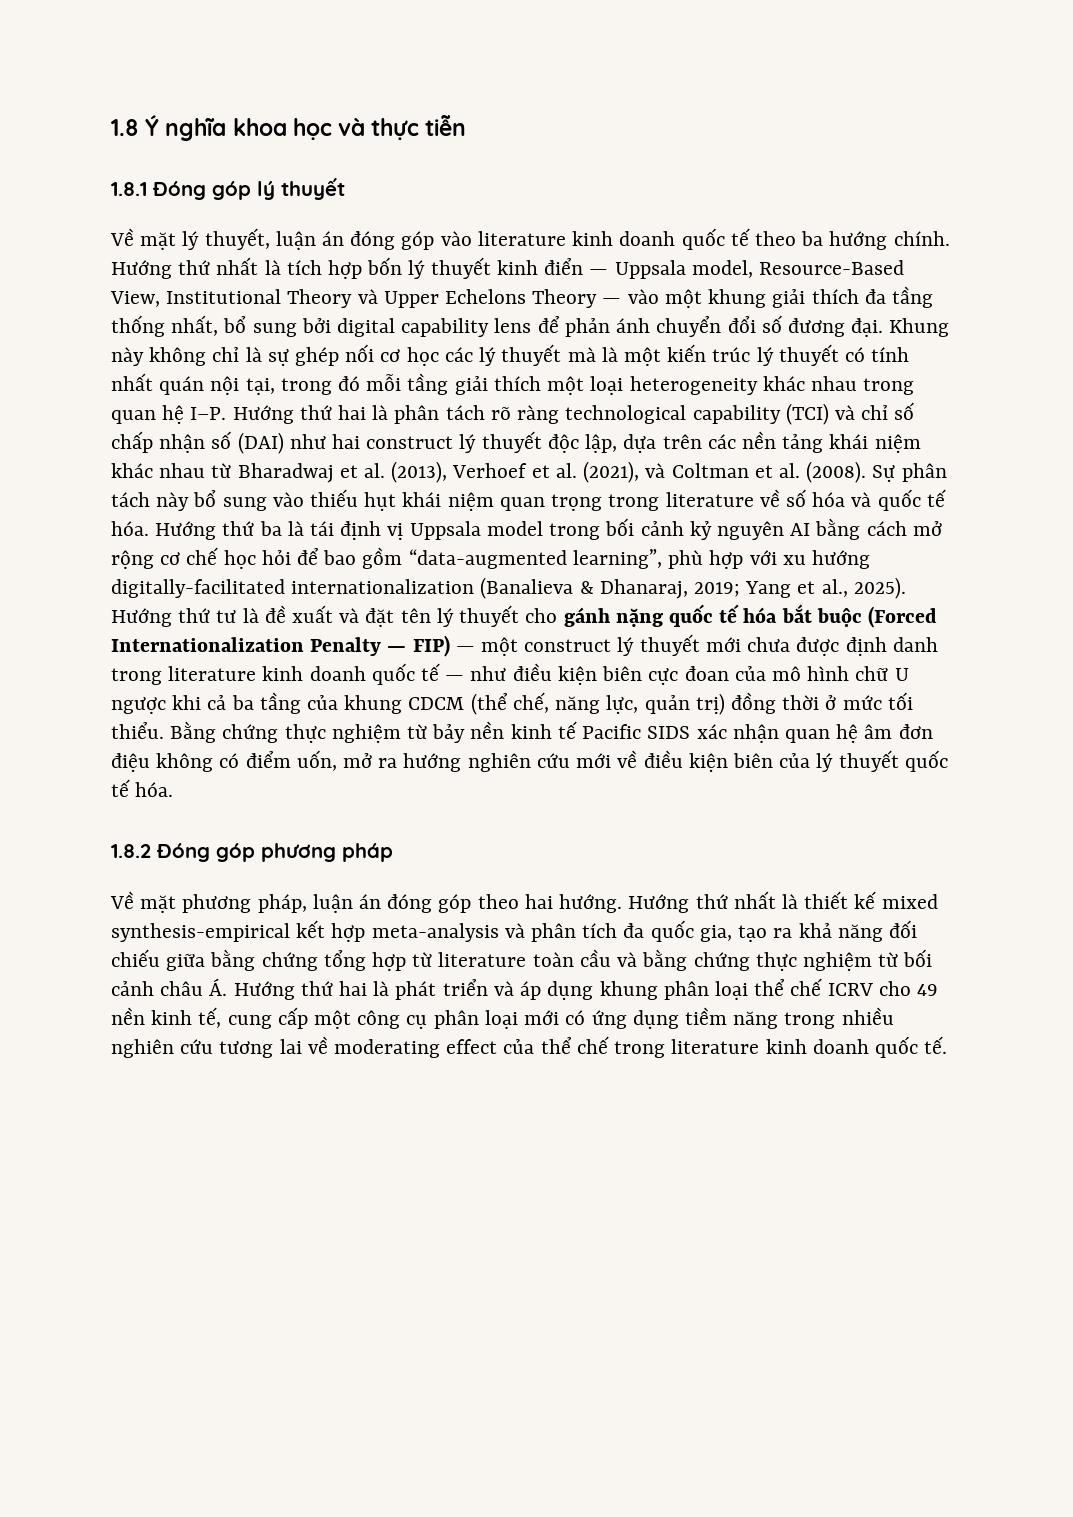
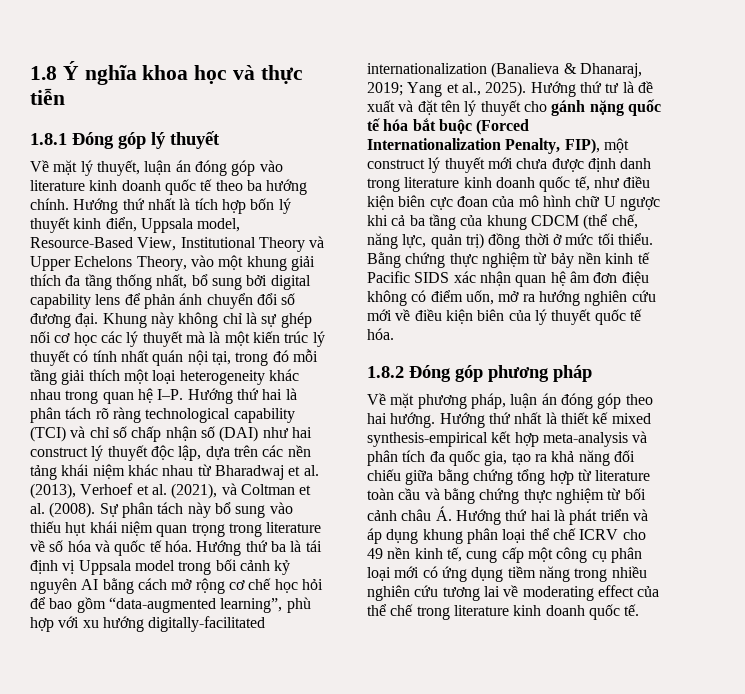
- Hướng thứ nhất là tích hợp bốn lý thuyết kinh điển — Uppsala model, Resource-Based View, Institutional Theory và Upper Echelons Theory — vào một khung giải thích đa tầng thống nhất, bổ sung bởi digital capability lens để phản ánh chuyển đổi số đương đại.
+ Hướng thứ nhất là tích hợp bốn lý thuyết kinh điển, Uppsala model, Resource-Based View, Institutional Theory và Upper Echelons Theory, vào một khung giải thích đa tầng thống nhất, bổ sung bởi digital capability lens để phản ánh chuyển đổi số đương đại.
- Hướng thứ tư là đề xuất và đặt tên lý thuyết cho gánh nặng quốc tế hóa bắt buộc (Forced Internationalization Penalty — FIP) — một construct lý thuyết mới chưa được định danh trong literature kinh doanh quốc tế — như điều kiện biên cực đoan của mô hình chữ U ngược khi cả ba tầng của khung CDCM (thể chế, năng lực, quản trị) đồng thời ở mức tối thiểu.
+ Hướng thứ tư là đề xuất và đặt tên lý thuyết cho gánh nặng quốc tế hóa bắt buộc (Forced Internationalization Penalty, FIP), một construct lý thuyết mới chưa được định danh trong literature kinh doanh quốc tế, như điều kiện biên cực đoan của mô hình chữ U ngược khi cả ba tầng của khung CDCM (thể chế, năng lực, quản trị) đồng thời ở mức tối thiểu.

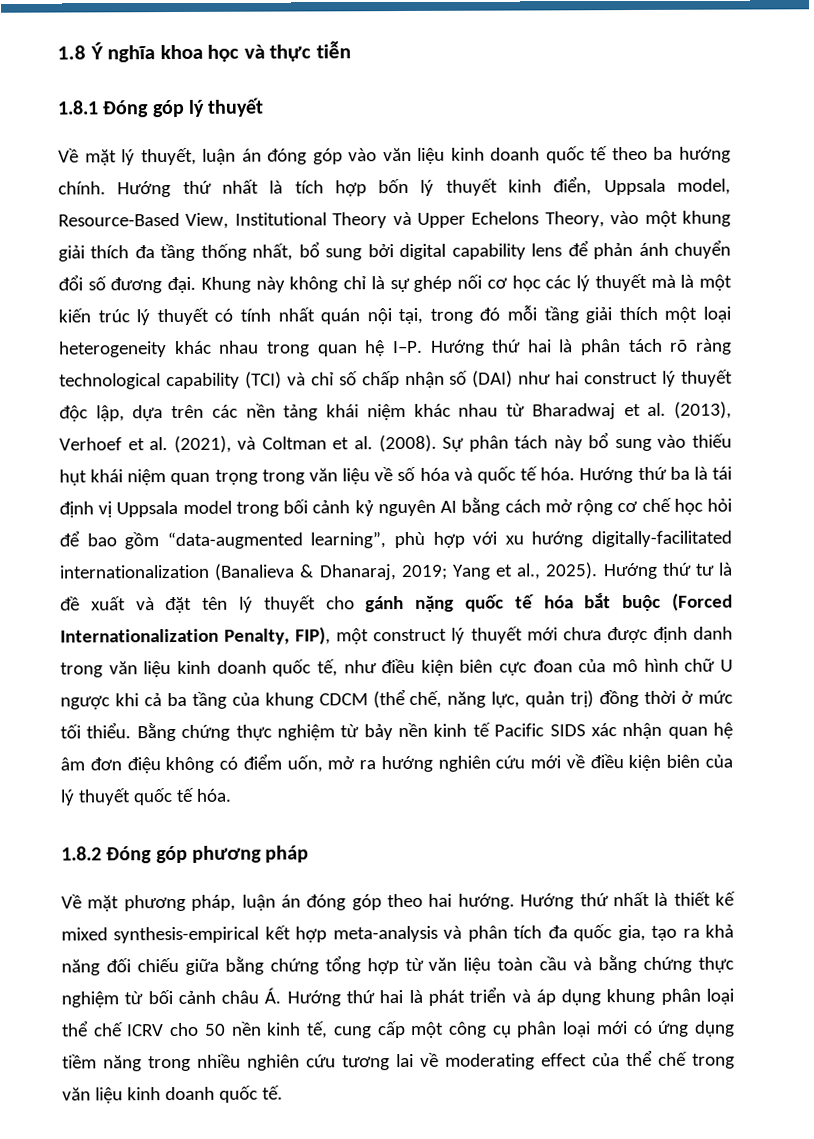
- Về mặt lý thuyết, luận án đóng góp vào literature kinh doanh quốc tế theo ba hướng chính.
+ Về mặt lý thuyết, luận án đóng góp vào văn liệu kinh doanh quốc tế theo ba hướng chính.
- Sự phân tách này bổ sung vào thiếu hụt khái niệm quan trọng trong literature về số hóa và quốc tế hóa.
+ Sự phân tách này bổ sung vào thiếu hụt khái niệm quan trọng trong văn liệu về số hóa và quốc tế hóa.
- Hướng thứ tư là đề xuất và đặt tên lý thuyết cho gánh nặng quốc tế hóa bắt buộc (Forced Internationalization Penalty, FIP), một construct lý thuyết mới chưa được định danh trong literature kinh doanh quốc tế, như điều kiện biên cực đoan của mô hình chữ U ngược khi cả ba tầng của khung CDCM (thể chế, năng lực, quản trị) đồng thời ở mức tối thiểu.
+ Hướng thứ tư là đề xuất và đặt tên lý thuyết cho gánh nặng quốc tế hóa bắt buộc (Forced Internationalization Penalty, FIP), một construct lý thuyết mới chưa được định danh trong văn liệu kinh doanh quốc tế, như điều kiện biên cực đoan của mô hình chữ U ngược khi cả ba tầng của khung CDCM (thể chế, năng lực, quản trị) đồng thời ở mức tối thiểu.
- Hướng thứ nhất là thiết kế mixed synthesis-empirical kết hợp meta-analysis và phân tích đa quốc gia, tạo ra khả năng đối chiếu giữa bằng chứng tổng hợp từ literature toàn cầu và bằng chứng thực nghiệm từ bối cảnh châu Á. Hướng thứ hai là phát triển và áp dụng khung phân loại thể chế ICRV cho 49 nền kinh tế, cung cấp một công cụ phân loại mới có ứng dụng tiềm năng trong nhiều nghiên cứu tương lai về moderating effect của thể chế trong literature kinh doanh quốc tế.
+ Hướng thứ nhất là thiết kế mixed synthesis-empirical kết hợp meta-analysis và phân tích đa quốc gia, tạo ra khả năng đối chiếu giữa bằng chứng tổng hợp từ văn liệu toàn cầu và bằng chứng thực nghiệm từ bối cảnh châu Á. Hướng thứ hai là phát triển và áp dụng khung phân loại thể chế ICRV cho 50 nền kinh tế, cung cấp một công cụ phân loại mới có ứng dụng tiềm năng trong nhiều nghiên cứu tương lai về moderating effect của thể chế trong văn liệu kinh doanh quốc tế.

